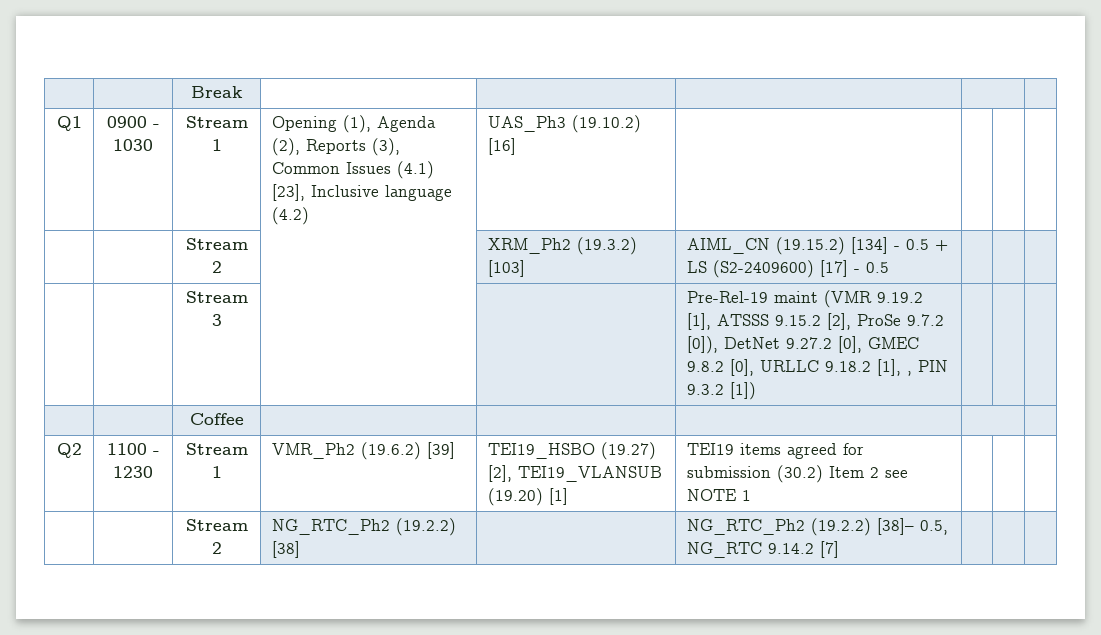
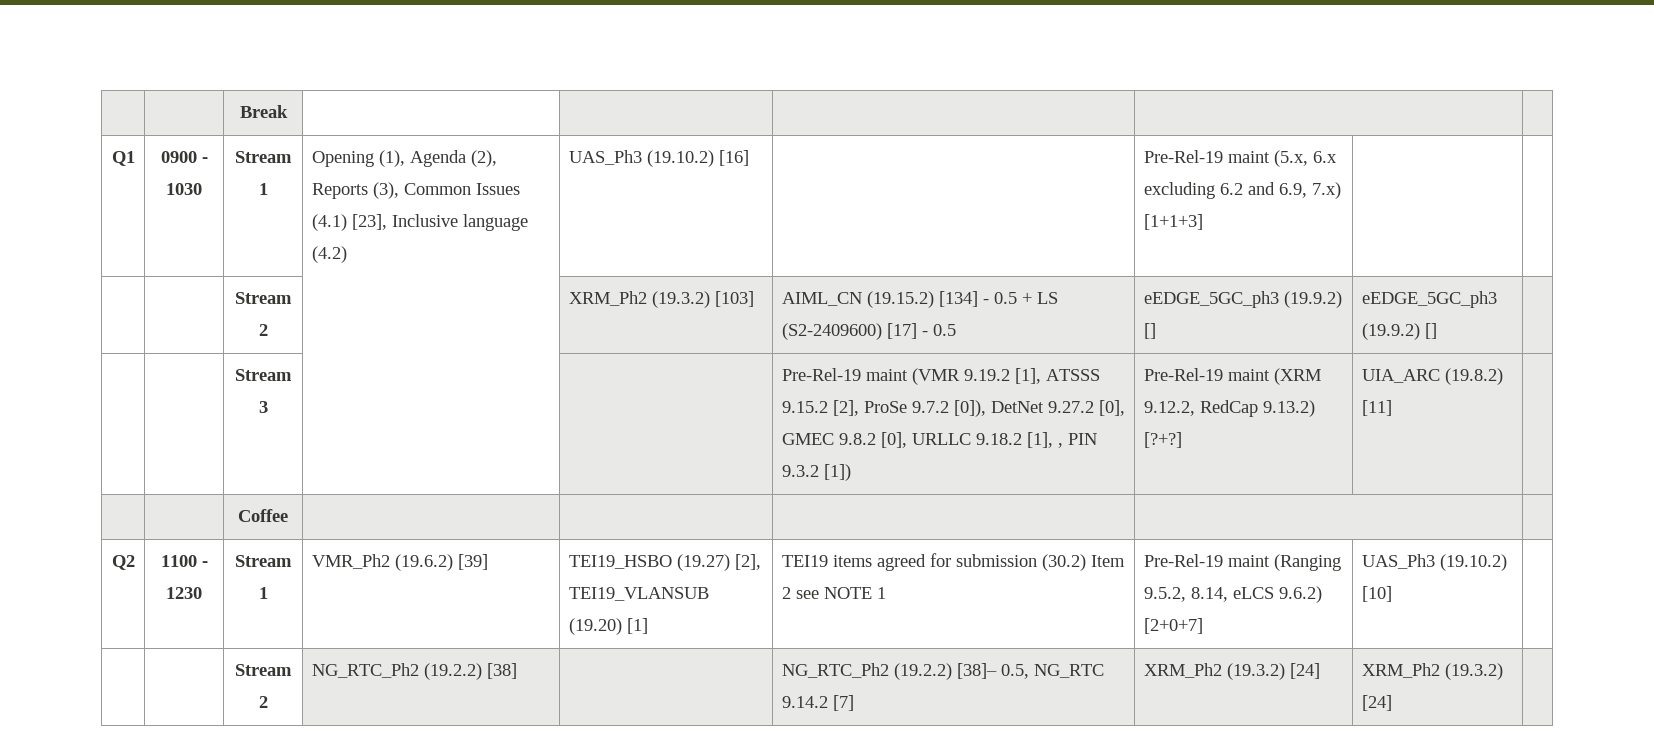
- Q1 | 0900 - 1030 | Stream 1 | Opening (1), Agenda (2), Reports (3), Common Issues (4.1) [23], Inclusive language (4.2) | UAS_Ph3 (19.10.2) [16] | | | |
+ Q1 | 0900 - 1030 | Stream 1 | Opening (1), Agenda (2), Reports (3), Common Issues (4.1) [23], Inclusive language (4.2) | UAS_Ph3 (19.10.2) [16] | | Pre-Rel-19 maint (5.x, 6.x excluding 6.2 and 6.9, 7.x) [1+1+3] | |
- | | Stream 2 | | XRM_Ph2 (19.3.2) [103] | AIML_CN (19.15.2) [134] - 0.5 + LS (S2-2409600) [17] - 0.5 | | |
+ | | Stream 2 | | XRM_Ph2 (19.3.2) [103] | AIML_CN (19.15.2) [134] - 0.5 + LS (S2-2409600) [17] - 0.5 | eEDGE_5GC_ph3 (19.9.2) [] | eEDGE_5GC_ph3 (19.9.2) [] |
- | | Stream 3 | | | Pre-Rel-19 maint (VMR 9.19.2 [1], ATSSS 9.15.2 [2], ProSe 9.7.2 [0]), DetNet 9.27.2 [0], GMEC 9.8.2 [0], URLLC 9.18.2 [1], , PIN 9.3.2 [1]) | | |
+ | | Stream 3 | | | Pre-Rel-19 maint (VMR 9.19.2 [1], ATSSS 9.15.2 [2], ProSe 9.7.2 [0]), DetNet 9.27.2 [0], GMEC 9.8.2 [0], URLLC 9.18.2 [1], , PIN 9.3.2 [1]) | Pre-Rel-19 maint (XRM 9.12.2, RedCap 9.13.2) [?+?] | UIA_ARC (19.8.2) [11] |
- Q2 | 1100 - 1230 | Stream 1 | VMR_Ph2 (19.6.2) [39] | TEI19_HSBO (19.27) [2], TEI19_VLANSUB (19.20) [1] | TEI19 items agreed for submission (30.2) Item 2 see NOTE 1 | | |
+ Q2 | 1100 - 1230 | Stream 1 | VMR_Ph2 (19.6.2) [39] | TEI19_HSBO (19.27) [2], TEI19_VLANSUB (19.20) [1] | TEI19 items agreed for submission (30.2) Item 2 see NOTE 1 | Pre-Rel-19 maint (Ranging 9.5.2, 8.14, eLCS 9.6.2) [2+0+7] | UAS_Ph3 (19.10.2) [10] |
- | | Stream 2 | NG_RTC_Ph2 (19.2.2) [38] | | NG_RTC_Ph2 (19.2.2) [38]– 0.5, NG_RTC 9.14.2 [7] | | |
+ | | Stream 2 | NG_RTC_Ph2 (19.2.2) [38] | | NG_RTC_Ph2 (19.2.2) [38]– 0.5, NG_RTC 9.14.2 [7] | XRM_Ph2 (19.3.2) [24] | XRM_Ph2 (19.3.2) [24] |

